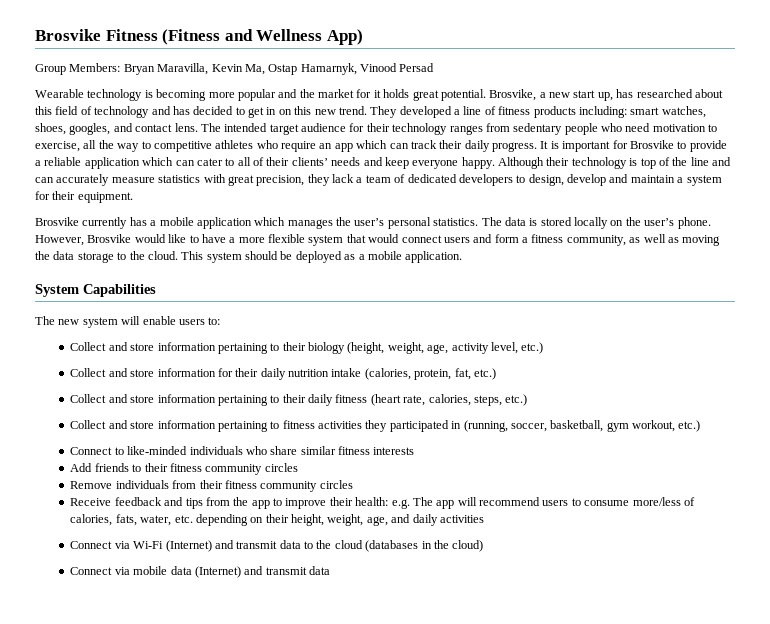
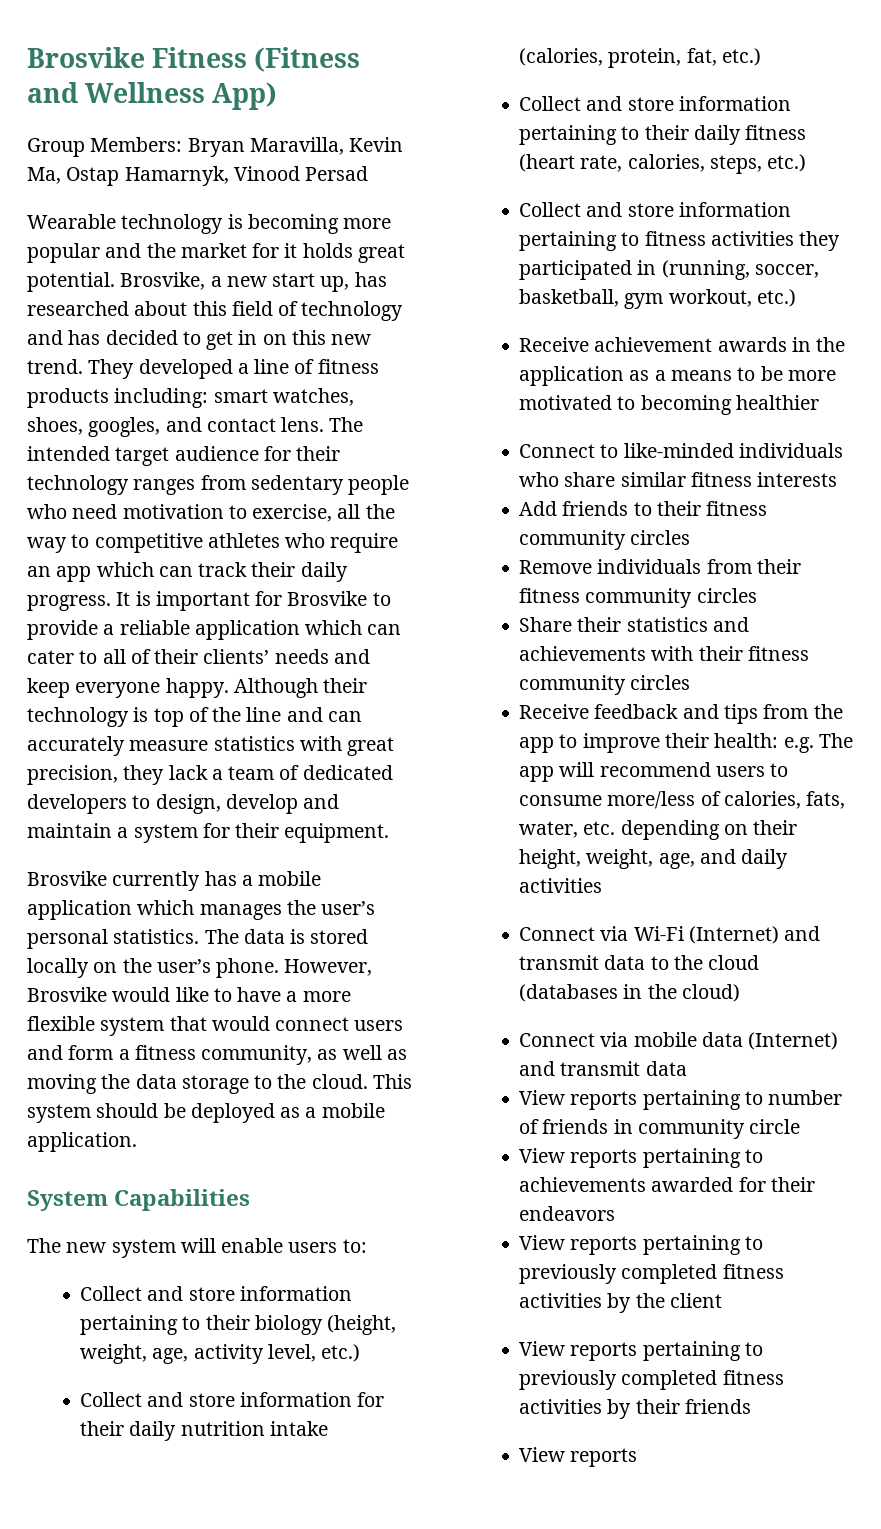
+ Receive achievement awards in the application as a means to be more motivated to becoming healthier
+ Share their statistics and achievements with their fitness community circles
+ View reports pertaining to number of friends in community circle
+ View reports pertaining to achievements awarded for their endeavors
+ View reports pertaining to previously completed fitness activities by the client
+ View reports pertaining to previously completed fitness activities by their friends
+ View reports

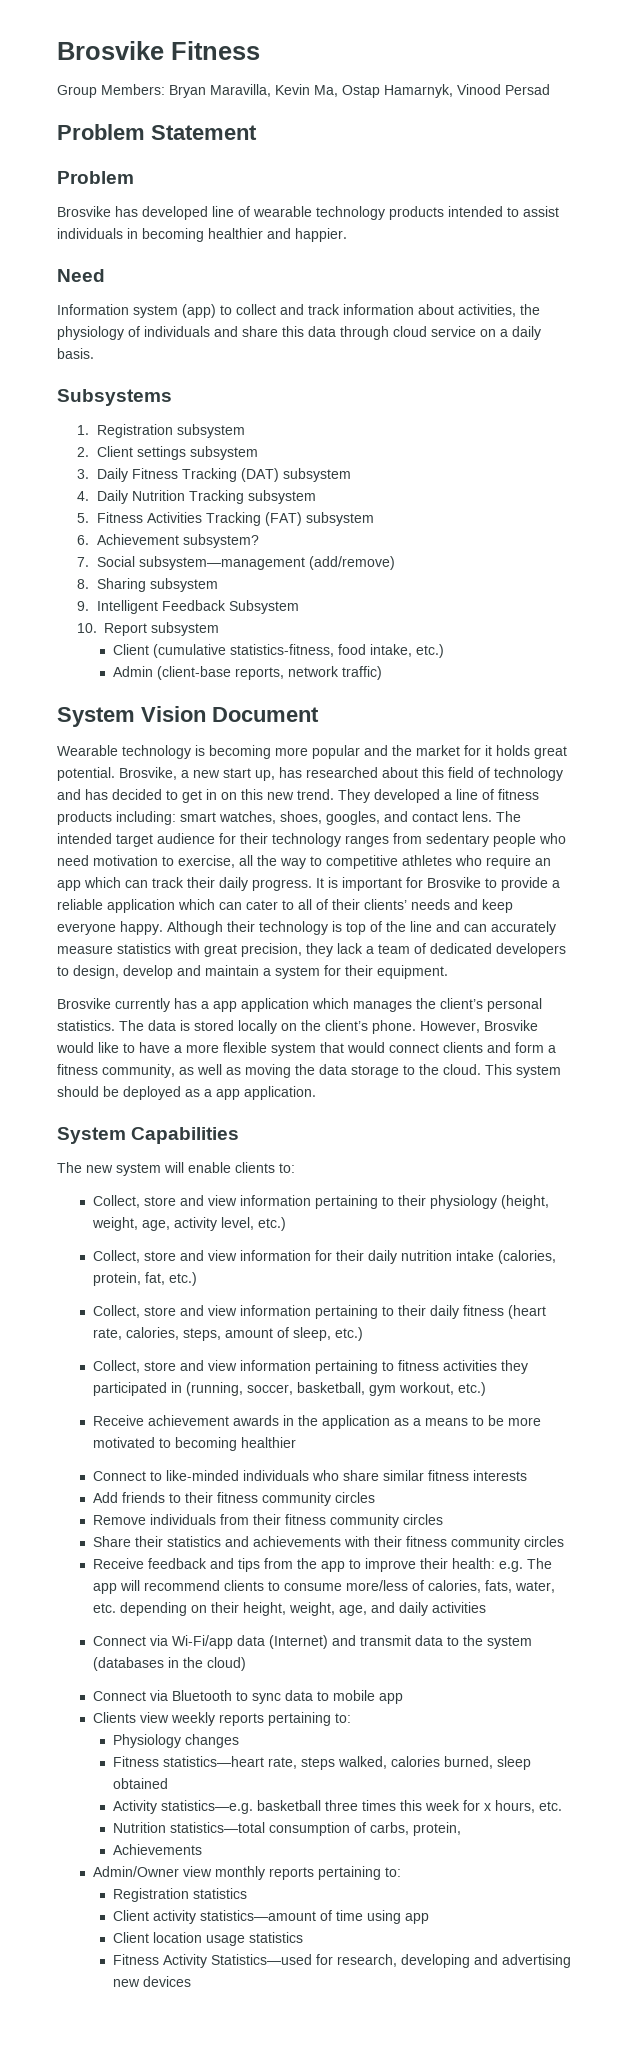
- Brosvike Fitness (Fitness and Wellness App)
+ Brosvike Fitness
+ Problem Statement
+ Problem
+ Brosvike has developed line of wearable technology products intended to assist individuals in becoming healthier and happier.
+ Need
+ Information system (app) to collect and track information about activities, the physiology of individuals and share this data through cloud service on a daily basis.
+ Subsystems
+ 1. Registration subsystem
+ 2. Client settings subsystem
+ 3. Daily Fitness Tracking (DAT) subsystem
+ 4. Daily Nutrition Tracking subsystem
+ 5. Fitness Activities Tracking (FAT) subsystem
+ 6. Achievement subsystem?
+ 7. Social subsystem—management (add/remove)
+ 8. Sharing subsystem
+ 9. Intelligent Feedback Subsystem
+ 10. Report subsystem
+ Client (cumulative statistics-fitness, food intake, etc.)
+ Admin (client-base reports, network traffic)
+ System Vision Document
- Brosvike currently has a mobile application which manages the user’s personal statistics.
+ Brosvike currently has a app application which manages the client’s personal statistics.
- The data is stored locally on the user’s phone.
+ The data is stored locally on the client’s phone.
- However, Brosvike would like to have a more flexible system that would connect users and form a fitness community, as well as moving the data storage to the cloud.
+ However, Brosvike would like to have a more flexible system that would connect clients and form a fitness community, as well as moving the data storage to the cloud.
- This system should be deployed as a mobile application.
+ This system should be deployed as a app application.
- The new system will enable users to:
- Collect and store information pertaining to their biology (height, weight, age, activity level, etc.)
+ The new system will enable clients to:
+ Collect, store and view information pertaining to their physiology (height, weight, age, activity level, etc.)
- Collect and store information for their daily nutrition intake (calories, protein, fat, etc.)
+ Collect, store and view information for their daily nutrition intake (calories, protein, fat, etc.)
- Collect and store information pertaining to their daily fitness (heart rate, calories, steps, etc.)
- Collect and store information pertaining to fitness activities they participated in (running, soccer, basketball, gym workout, etc.)
+ Collect, store and view information pertaining to their daily fitness (heart rate, calories, steps, amount of sleep, etc.)
+ Collect, store and view information pertaining to fitness activities they participated in (running, soccer, basketball, gym workout, etc.)
- Receive feedback and tips from the app to improve their health: e.g. The app will recommend users to consume more/less of calories, fats, water, etc. depending on their height, weight, age, and daily activities
+ Receive feedback and tips from the app to improve their health: e.g. The app will recommend clients to consume more/less of calories, fats, water, etc. depending on their height, weight, age, and daily activities
- Connect via Wi-Fi (Internet) and transmit data to the cloud (databases in the cloud)
+ Connect via Wi-Fi/app data (Internet) and transmit data to the system (databases in the cloud)
- Connect via mobile data (Internet) and transmit data
- View reports pertaining to number of friends in community circle
- View reports pertaining to achievements awarded for their endeavors
- View reports pertaining to previously completed fitness activities by the client
- View reports pertaining to previously completed fitness activities by their friends
- View reports
+ Connect via Bluetooth to sync data to mobile app
+ Clients view weekly reports pertaining to:
+ Physiology changes
+ Fitness statistics—heart rate, steps walked, calories burned, sleep obtained
+ Activity statistics—e.g. basketball three times this week for x hours, etc.
+ Nutrition statistics—total consumption of carbs, protein,
+ Achievements
+ Admin/Owner view monthly reports pertaining to:
+ Registration statistics
+ Client activity statistics—amount of time using app
+ Client location usage statistics
+ Fitness Activity Statistics—used for research, developing and advertising new devices

